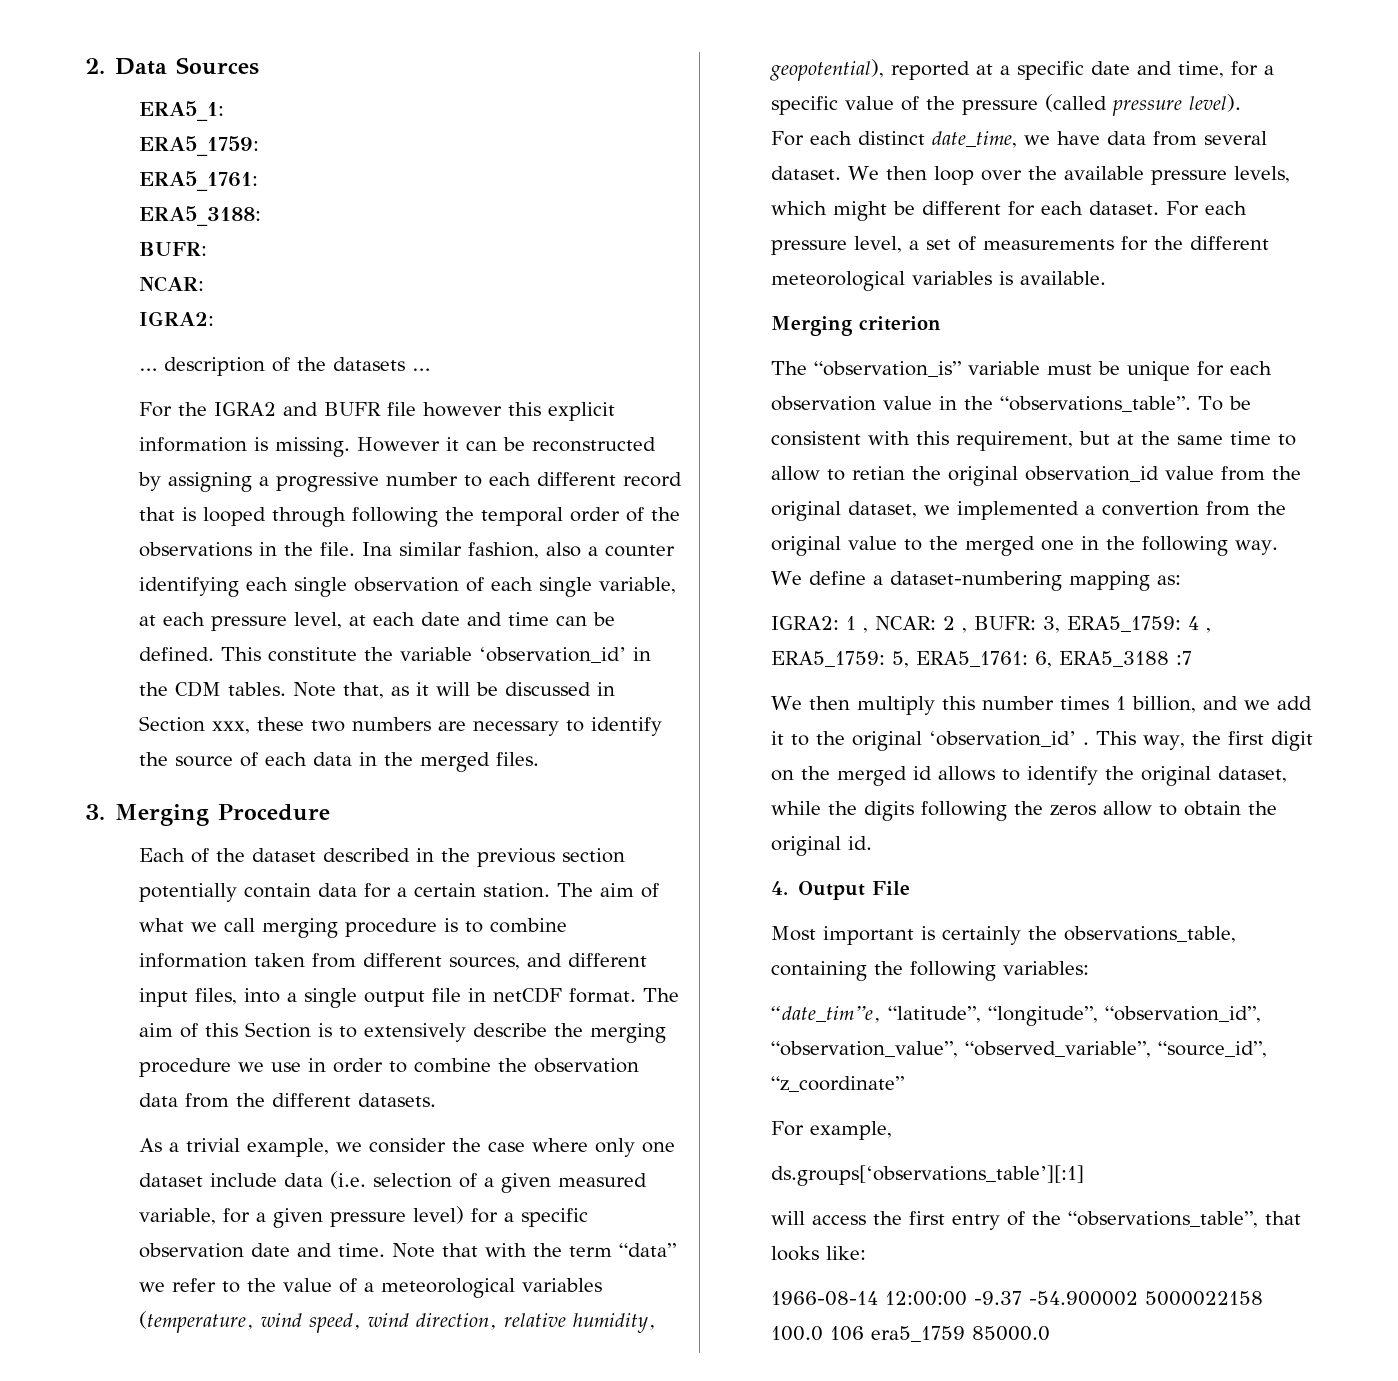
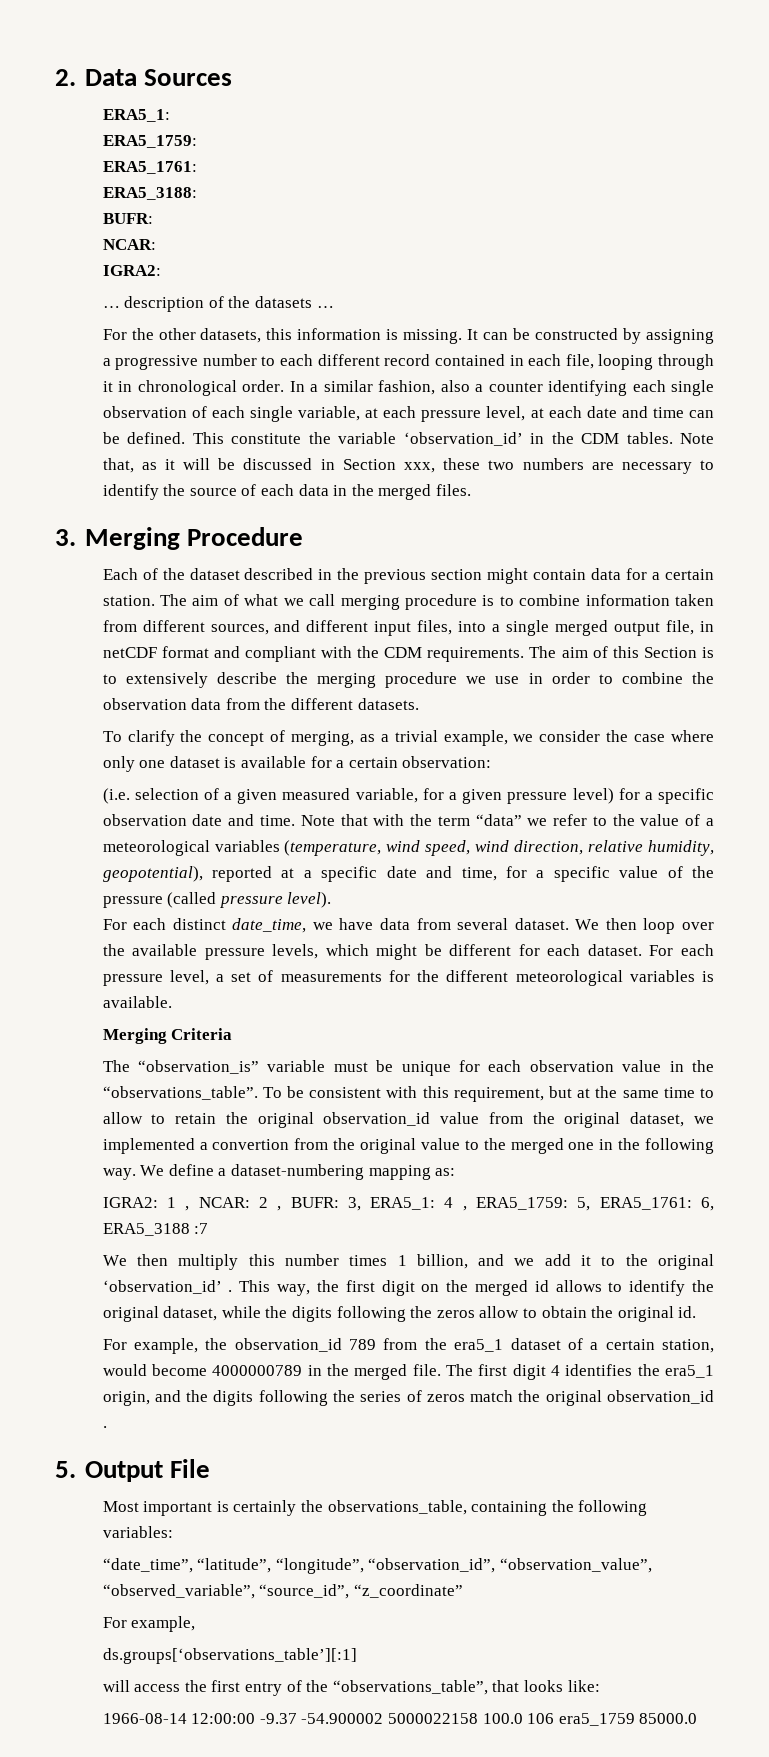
- For the IGRA2 and BUFR file however this explicit information is missing.
+ For the other datasets, this information is missing.
- However it can be reconstructed by assigning a progressive number to each different record that is looped through following the temporal order of the observations in the file. Ina similar fashion, also a counter identifying each single observation of each single variable, at each pressure level, at each date and time can be defined.
+ It can be constructed by assigning a progressive number to each different record contained in each file, looping through it in chronological order. In a similar fashion, also a counter identifying each single observation of each single variable, at each pressure level, at each date and time can be defined.
- Each of the dataset described in the previous section potentially contain data for a certain station.
+ Each of the dataset described in the previous section might contain data for a certain station.
- The aim of what we call merging procedure is to combine information taken from different sources, and different input files, into a single output file in netCDF format.
+ The aim of what we call merging procedure is to combine information taken from different sources, and different input files, into a single merged output file, in netCDF format and compliant with the CDM requirements.
- As a trivial example, we consider the case where only one dataset include data (i.e. selection of a given measured variable, for a given pressure level) for a specific observation date and time.
+ To clarify the concept of merging, as a trivial example, we consider the case where only one dataset is available for a certain observation:
+ (i.e. selection of a given measured variable, for a given pressure level) for a specific observation date and time.
- Merging criterion
+ Merging Criteria
- To be consistent with this requirement, but at the same time to allow to retian the original observation_id value from the original dataset, we implemented a convertion from the original value to the merged one in the following way.
+ To be consistent with this requirement, but at the same time to allow to retain the original observation_id value from the original dataset, we implemented a convertion from the original value to the merged one in the following way.
- IGRA2: 1 , NCAR: 2 , BUFR: 3, ERA5_1759: 4 , ERA5_1759: 5, ERA5_1761: 6, ERA5_3188 :7
+ IGRA2: 1 , NCAR: 2 , BUFR: 3, ERA5_1: 4 , ERA5_1759: 5, ERA5_1761: 6, ERA5_3188 :7
- 4. Output File
+ For example, the observation_id 789 from the era5_1 dataset of a certain station, would become 4000000789 in the merged file. The first digit 4 identifies the era5_1 origin, and the digits following the series of zeros match the original observation_id .
+ 5. Output File
- “date_tim”e, “latitude”, “longitude”, “observation_id”, “observation_value”, “observed_variable”, “source_id”, “z_coordinate”
+ “date_time”, “latitude”, “longitude”, “observation_id”, “observation_value”, “observed_variable”, “source_id”, “z_coordinate”

